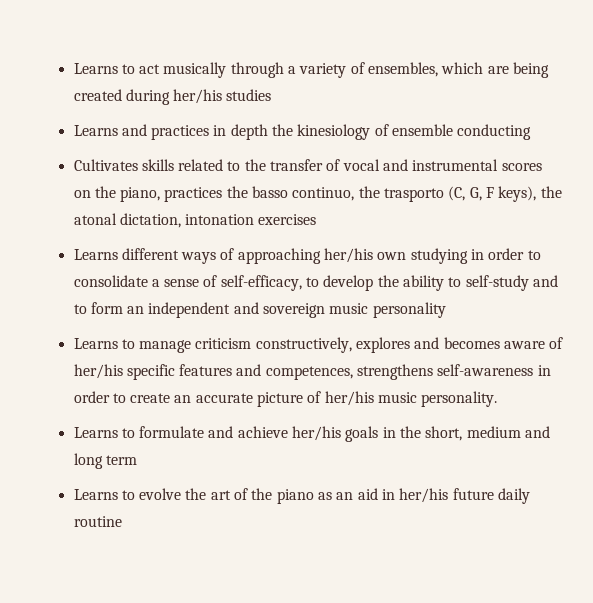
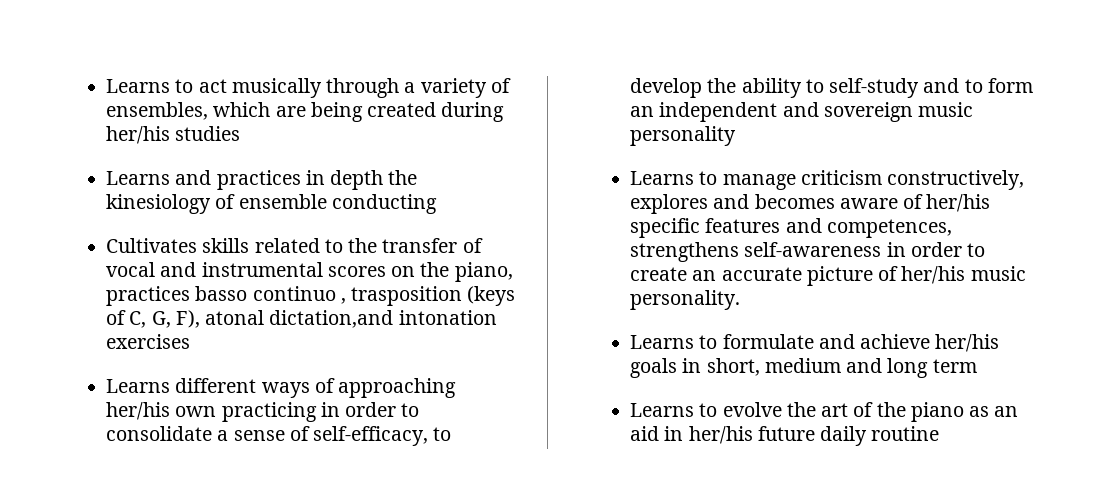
- Cultivates skills related to the transfer of vocal and instrumental scores on the piano, practices the basso continuo, the trasporto (C, G, F keys), the atonal dictation, intonation exercises
+ Cultivates skills related to the transfer of vocal and instrumental scores on the piano, practices basso continuo , trasposition (keys of C, G, F), atonal dictation,and intonation exercises
- Learns different ways of approaching her/his own studying in order to consolidate a sense of self-efficacy, to develop the ability to self-study and to form an independent and sovereign music personality
+ Learns different ways of approaching her/his own practicing in order to consolidate a sense of self-efficacy, to develop the ability to self-study and to form an independent and sovereign music personality
- Learns to formulate and achieve her/his goals in the short, medium and long term
+ Learns to formulate and achieve her/his goals in short, medium and long term

